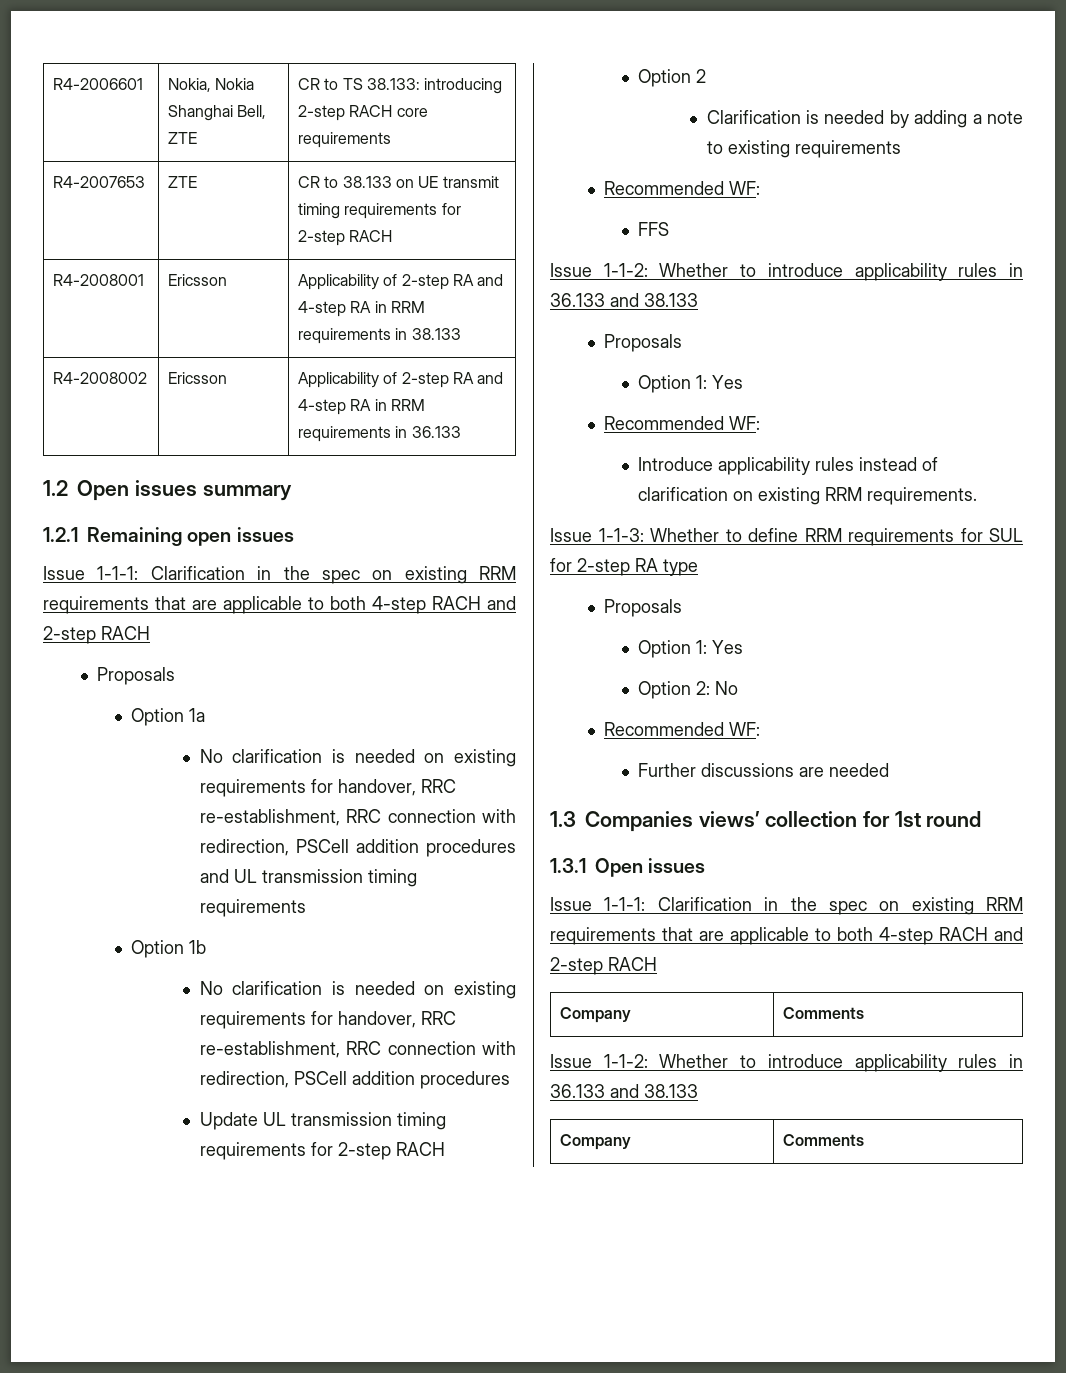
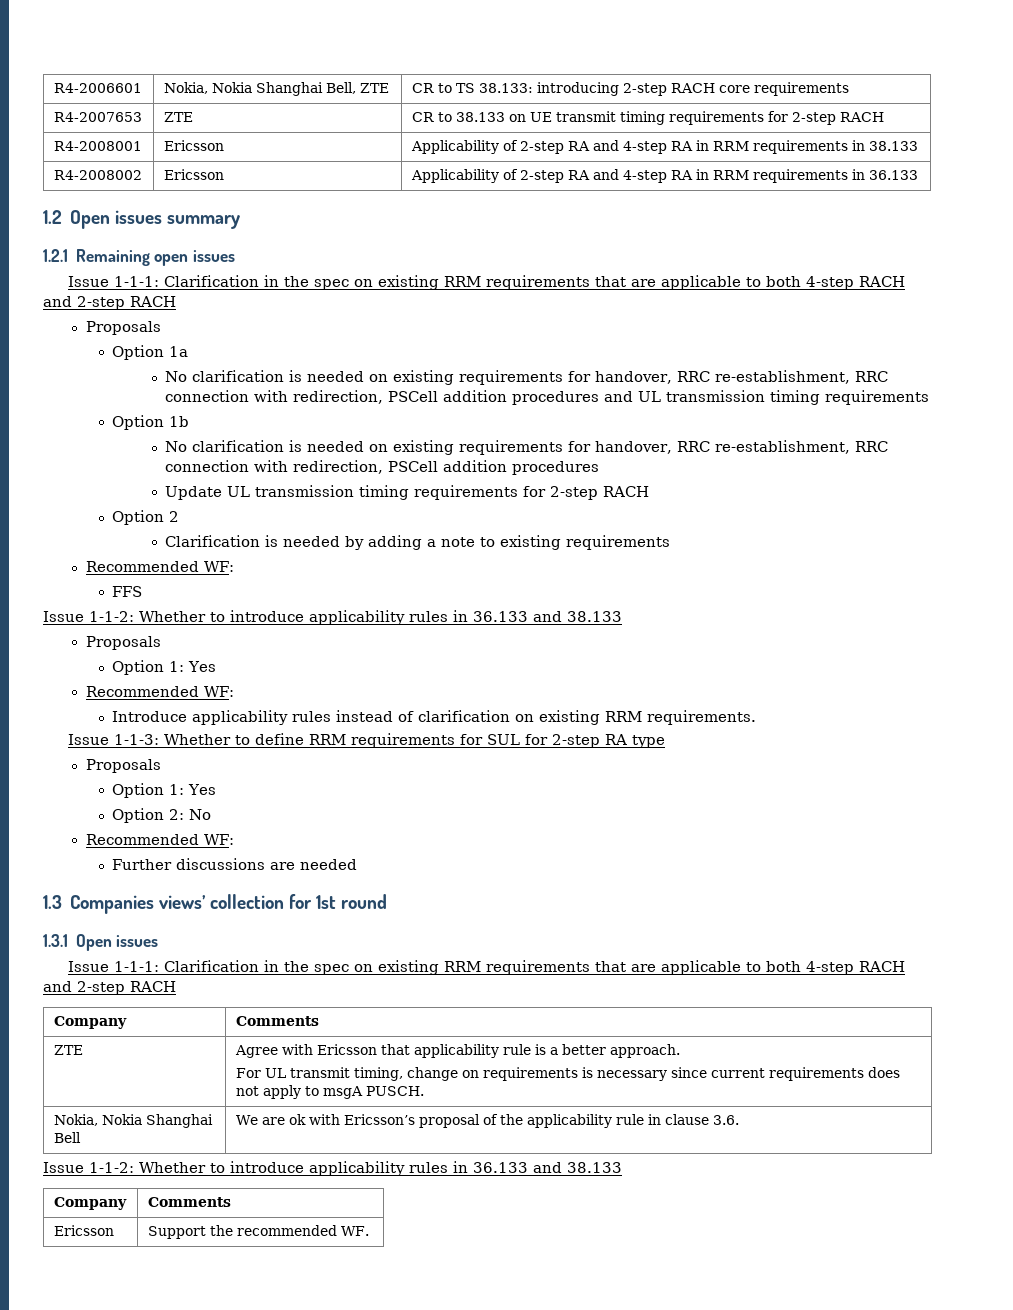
+ ZTE | Agree with Ericsson that applicability rule is a better approach.
+ For UL transmit timing, change on requirements is necessary since current requirements does not apply to msgA PUSCH.
+ Nokia, Nokia Shanghai Bell | We are ok with Ericsson’s proposal of the applicability rule in clause 3.6.
+ Ericsson | Support the recommended WF.

